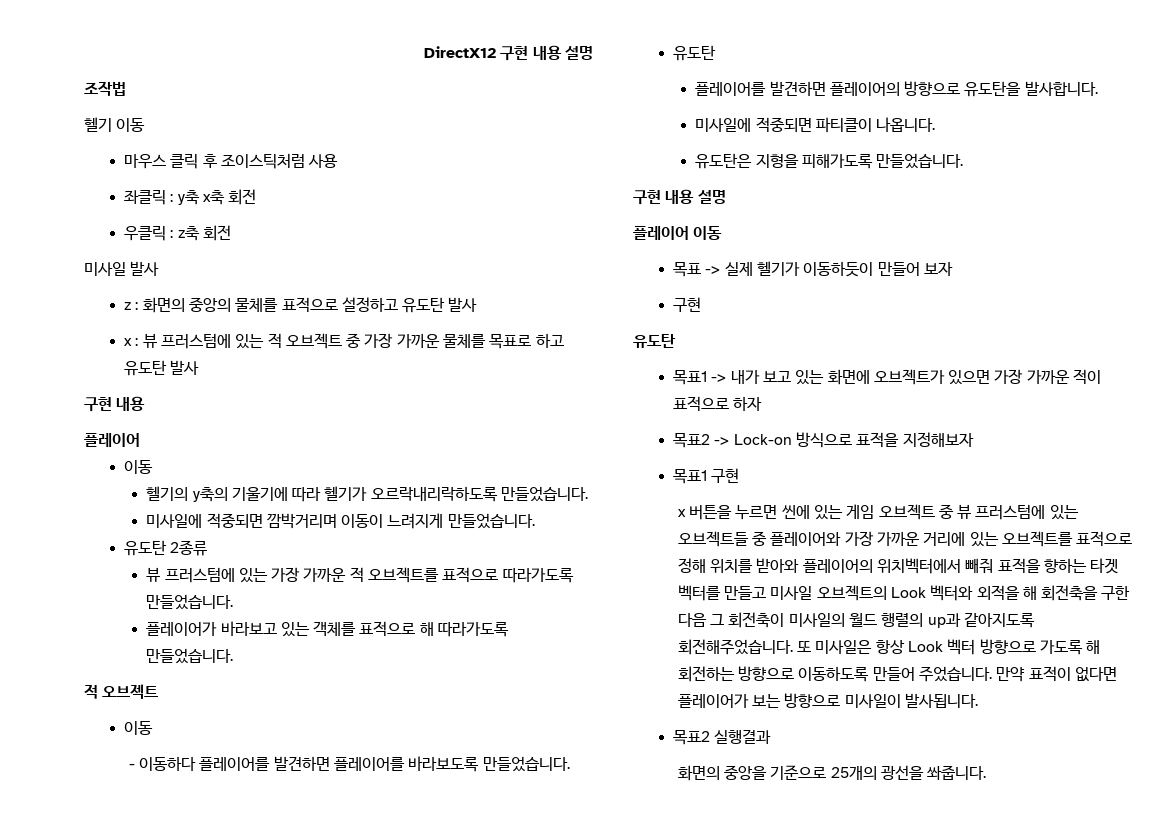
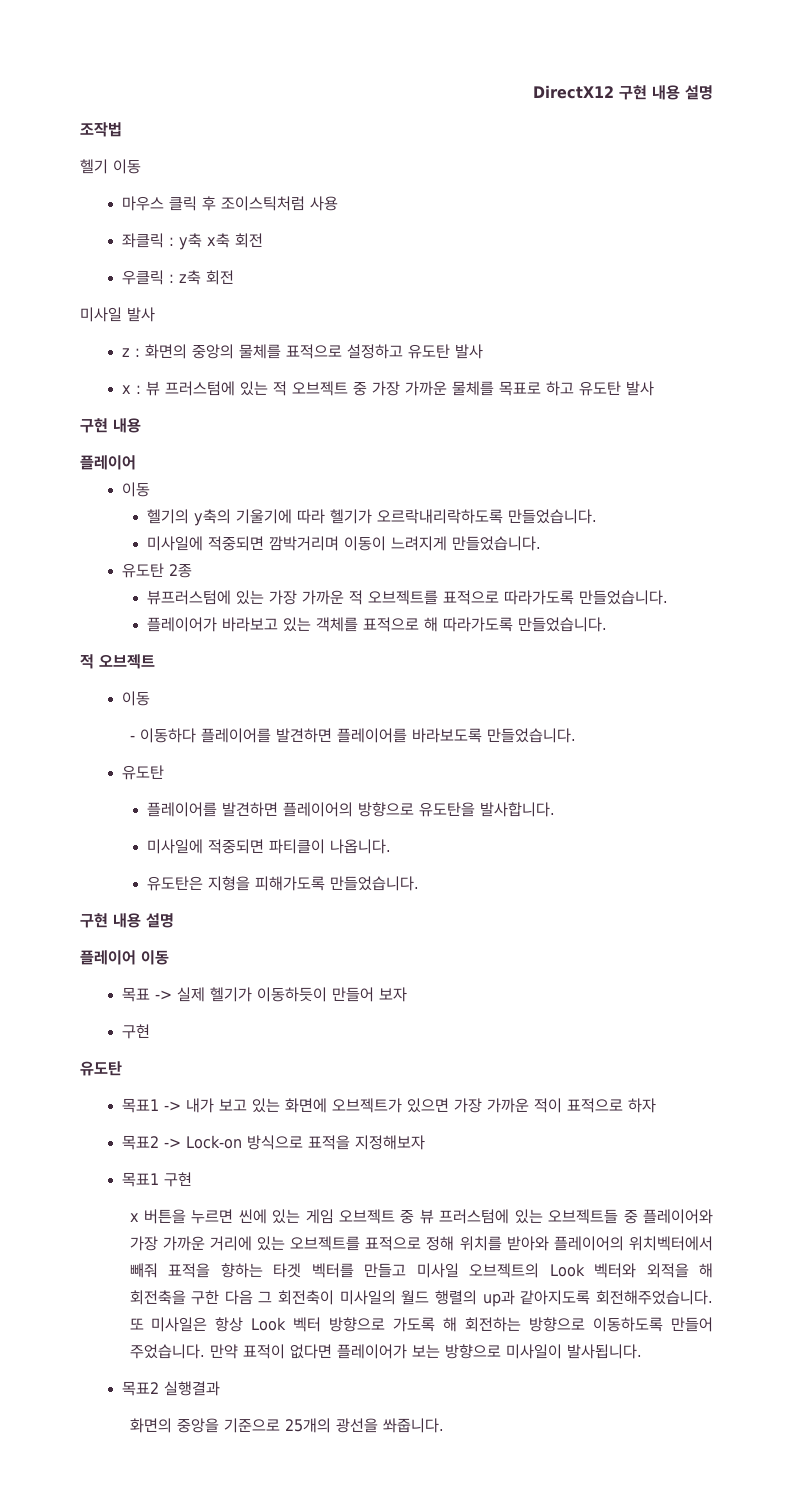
- 유도탄 2종류
- 뷰 프러스텀에 있는 가장 가까운 적 오브젝트를 표적으로 따라가도록 만들었습니다.
+ 유도탄 2종
+ 뷰프러스텀에 있는 가장 가까운 적 오브젝트를 표적으로 따라가도록 만들었습니다.

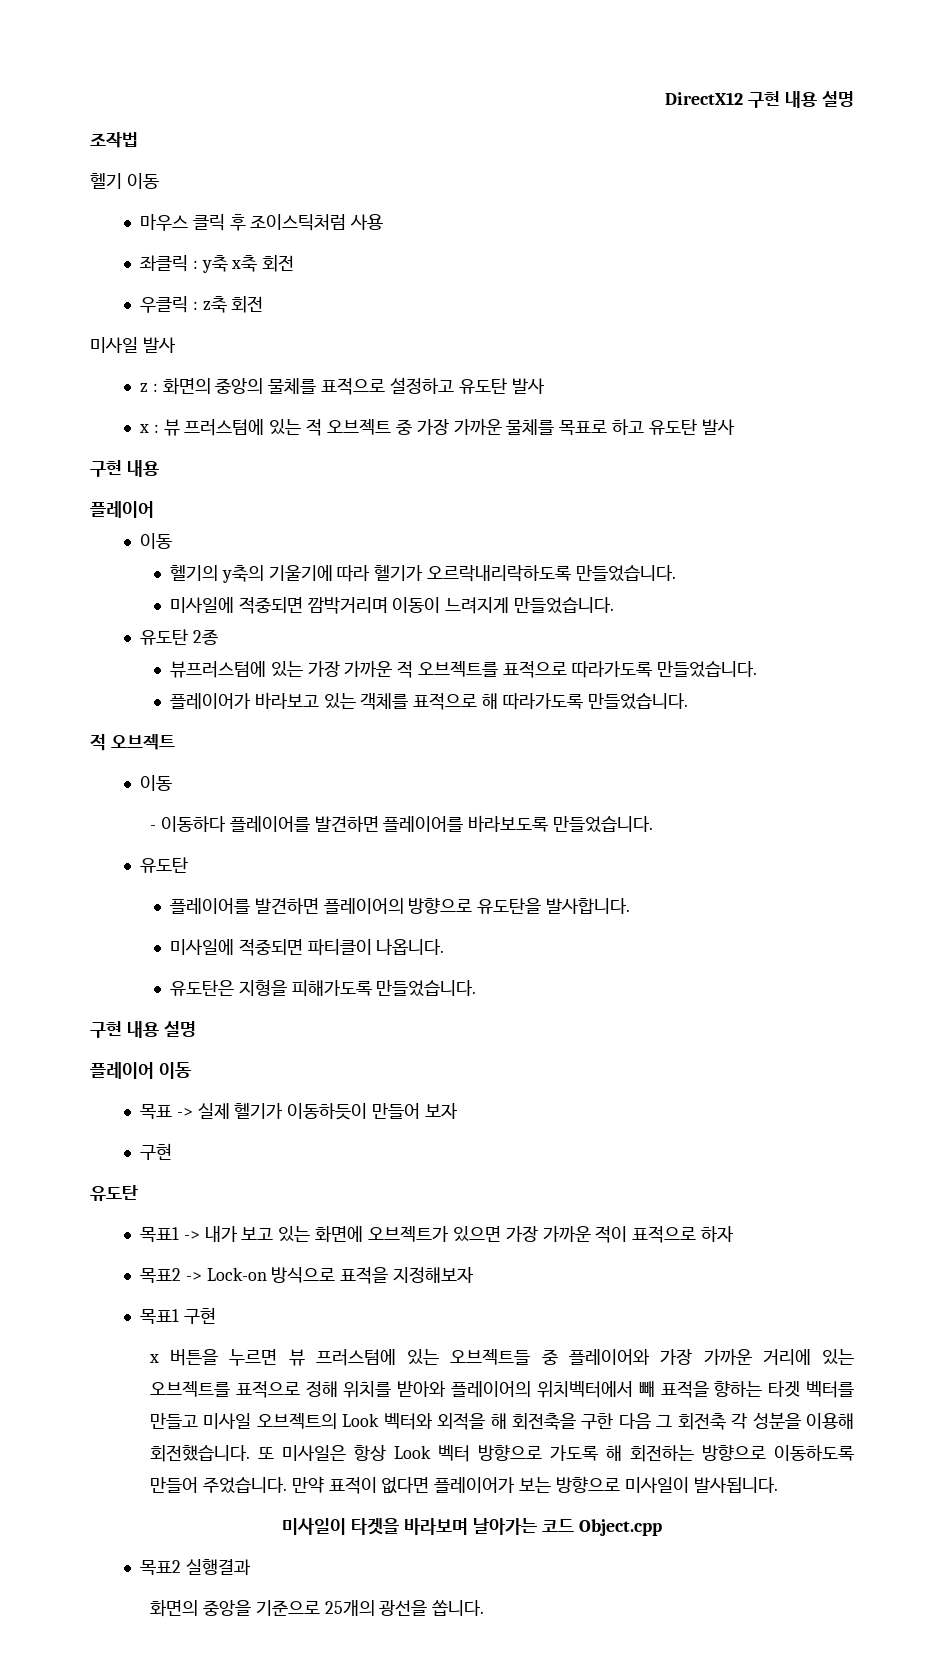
- x 버튼을 누르면 씬에 있는 게임 오브젝트 중 뷰 프러스텀에 있는 오브젝트들 중 플레이어와 가장 가까운 거리에 있는 오브젝트를 표적으로 정해 위치를 받아와 플레이어의 위치벡터에서 빼줘 표적을 향하는 타겟 벡터를 만들고 미사일 오브젝트의 Look 벡터와 외적을 해 회전축을 구한 다음 그 회전축이 미사일의 월드 행렬의 up과 같아지도록 회전해주었습니다.
+ x 버튼을 누르면 뷰 프러스텀에 있는 오브젝트들 중 플레이어와 가장 가까운 거리에 있는 오브젝트를 표적으로 정해 위치를 받아와 플레이어의 위치벡터에서 빼 표적을 향하는 타겟 벡터를 만들고 미사일 오브젝트의 Look 벡터와 외적을 해 회전축을 구한 다음 그 회전축 각 성분을 이용해 회전했습니다.
+ 미사일이 타겟을 바라보며 날아가는 코드 Object.cpp
- 화면의 중앙을 기준으로 25개의 광선을 쏴줍니다.
+ 화면의 중앙을 기준으로 25개의 광선을 쏩니다.

